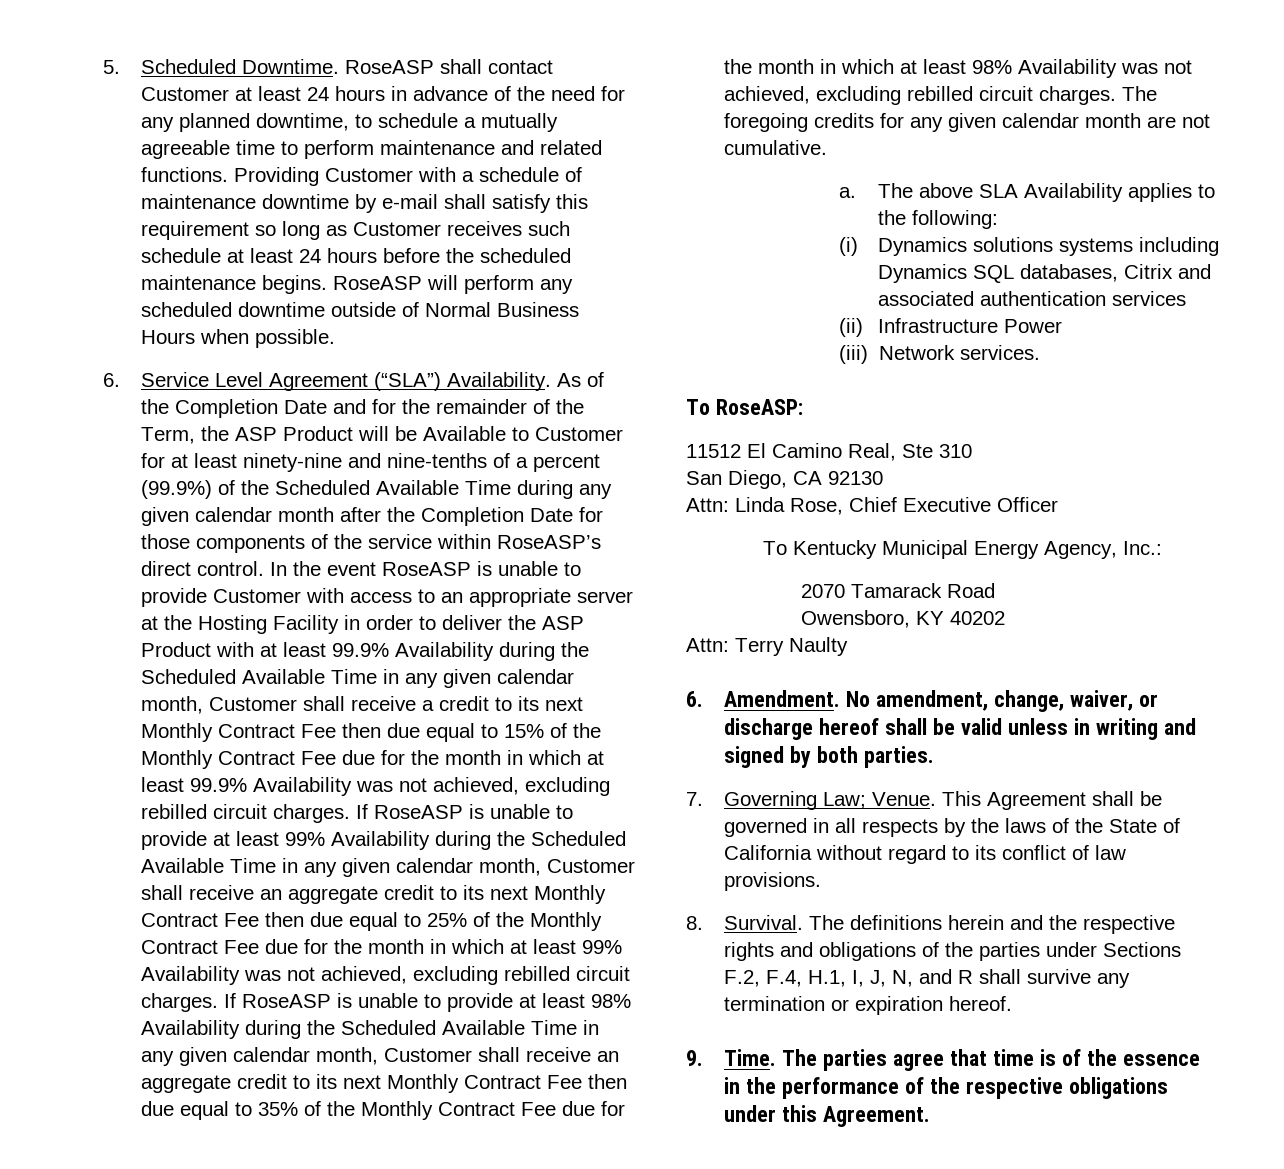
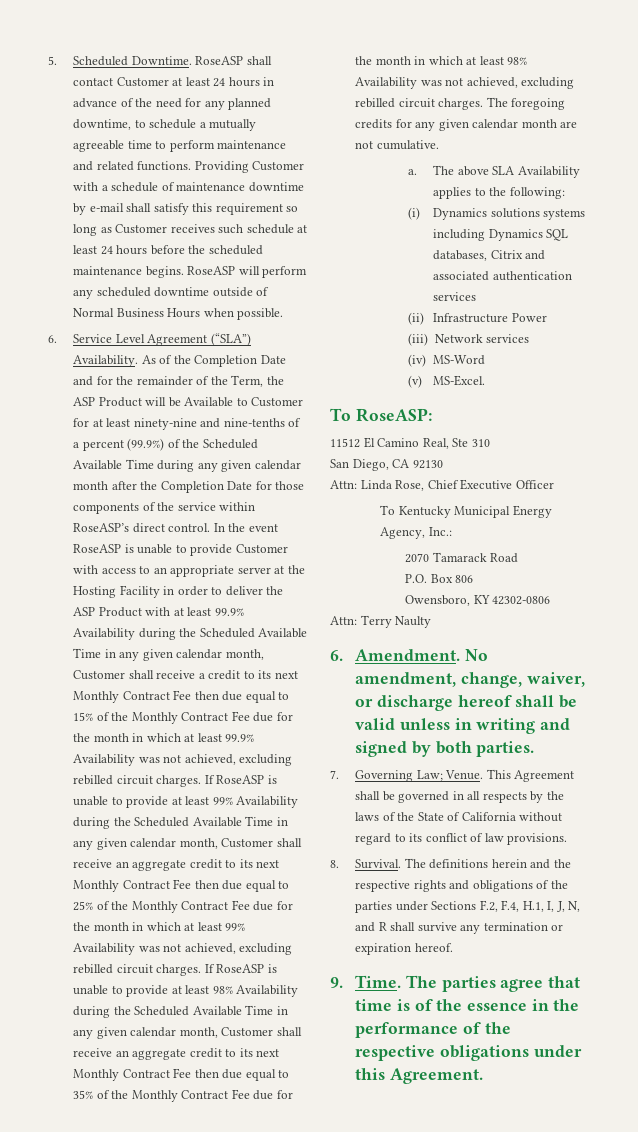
- (iii) Network services.
+ (iii) Network services
+ (iv) MS-Word
+ (v) MS-Excel.
+ P.O. Box 806
- Owensboro, KY 40202
+ Owensboro, KY 42302-0806

